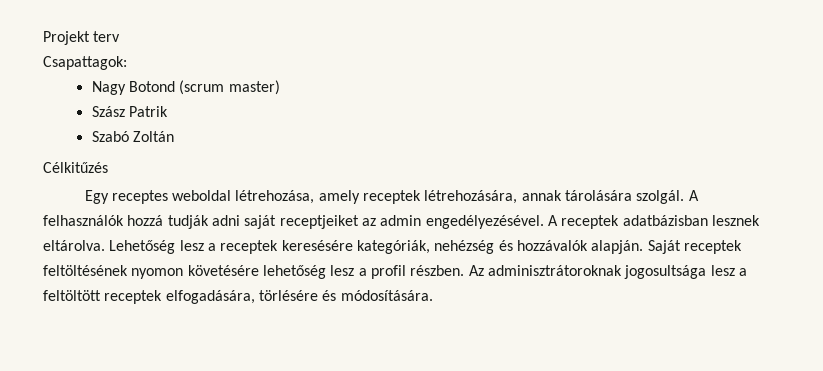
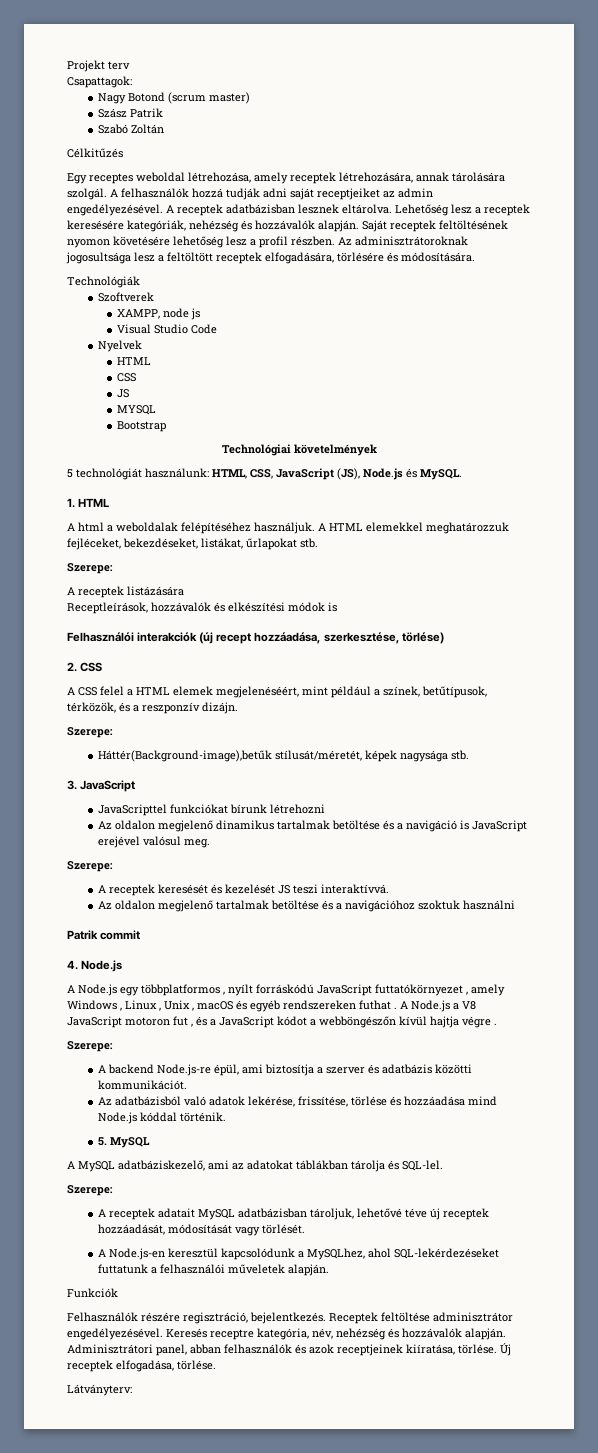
+ Technológiák
+ Szoftverek
+ XAMPP, node js
+ Visual Studio Code
+ Nyelvek
+ HTML
+ CSS
+ JS
+ MYSQL
+ Bootstrap
+ Technológiai követelmények
+ 5 technológiát használunk: HTML, CSS, JavaScript (JS), Node.js és MySQL.
+ 1. HTML
+ A html a weboldalak felépítéséhez használjuk. A HTML elemekkel meghatározzuk fejléceket, bekezdéseket, listákat, űrlapokat stb.
+ Szerepe:
+ A receptek listázására
+ Receptleírások, hozzávalók és elkészítési módok is
+ Felhasználói interakciók (új recept hozzáadása, szerkesztése, törlése)
+ 2. CSS
+ A CSS felel a HTML elemek megjelenéséért, mint például a színek, betűtípusok, térközök, és a reszponzív dizájn.
+ Szerepe:
+ Háttér(Background-image),betűk stílusát/méretét, képek nagysága stb.
+ 3. JavaScript
+ JavaScripttel funkciókat bírunk létrehozni
+ Az oldalon megjelenő dinamikus tartalmak betöltése és a navigáció is JavaScript erejével valósul meg.
+ Szerepe:
+ A receptek keresését és kezelését JS teszi interaktívvá.
+ Az oldalon megjelenő tartalmak betöltése és a navigációhoz szoktuk használni
+ Patrik commit
+ 4. Node.js
+ A Node.js egy többplatformos , nyílt forráskódú JavaScript futtatókörnyezet , amely Windows , Linux , Unix , macOS és egyéb rendszereken futhat . A Node.js a V8 JavaScript motoron fut , és a JavaScript kódot a webböngészőn kívül hajtja végre .
+ Szerepe:
+ A backend Node.js-re épül, ami biztosítja a szerver és adatbázis közötti kommunikációt.
+ Az adatbázisból való adatok lekérése, frissítése, törlése és hozzáadása mind Node.js kóddal történik.
+ 5. MySQL
+ A MySQL adatbáziskezelő, ami az adatokat táblákban tárolja és SQL-lel.
+ Szerepe:
+ A receptek adatait MySQL adatbázisban tároljuk, lehetővé téve új receptek hozzáadását, módosítását vagy törlését.
+ A Node.js-en keresztül kapcsolódunk a MySQLhez, ahol SQL-lekérdezéseket futtatunk a felhasználói műveletek alapján.
+ Funkciók
+ Felhasználók részére regisztráció, bejelentkezés. Receptek feltöltése adminisztrátor engedélyezésével. Keresés receptre kategória, név, nehézség és hozzávalók alapján. Adminisztrátori panel, abban felhasználók és azok receptjeinek kiíratása, törlése. Új receptek elfogadása, törlése.
+ Látványterv:

